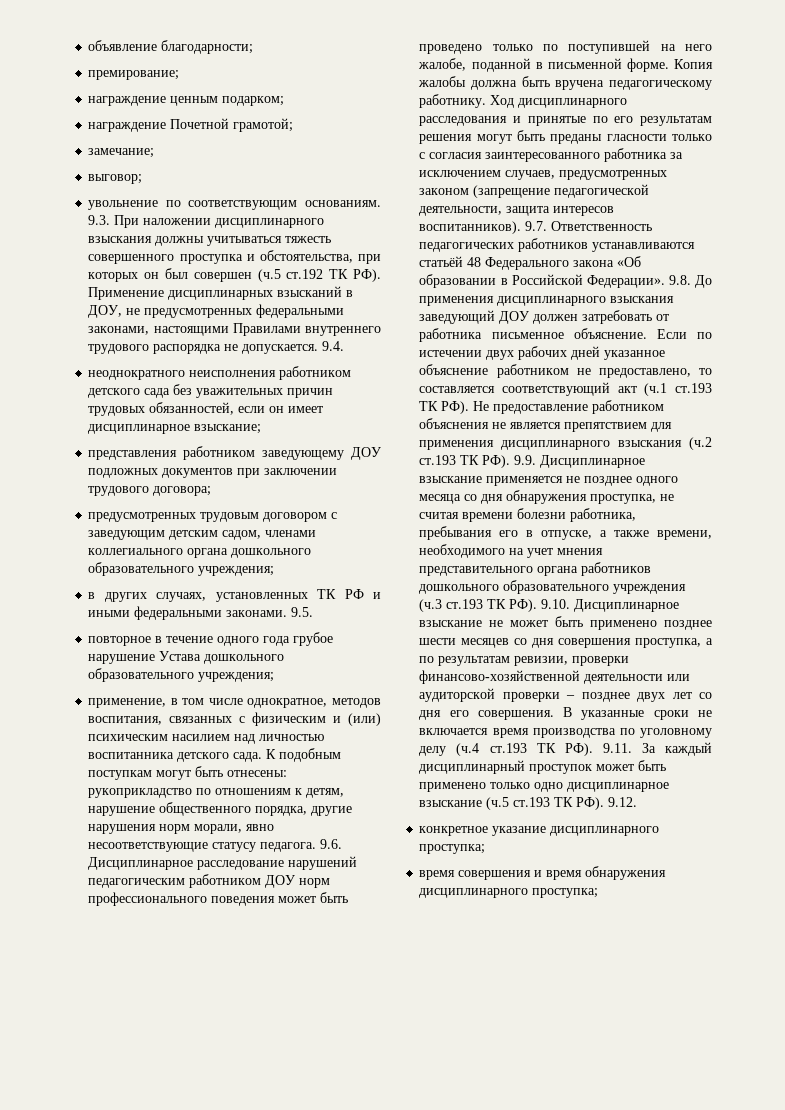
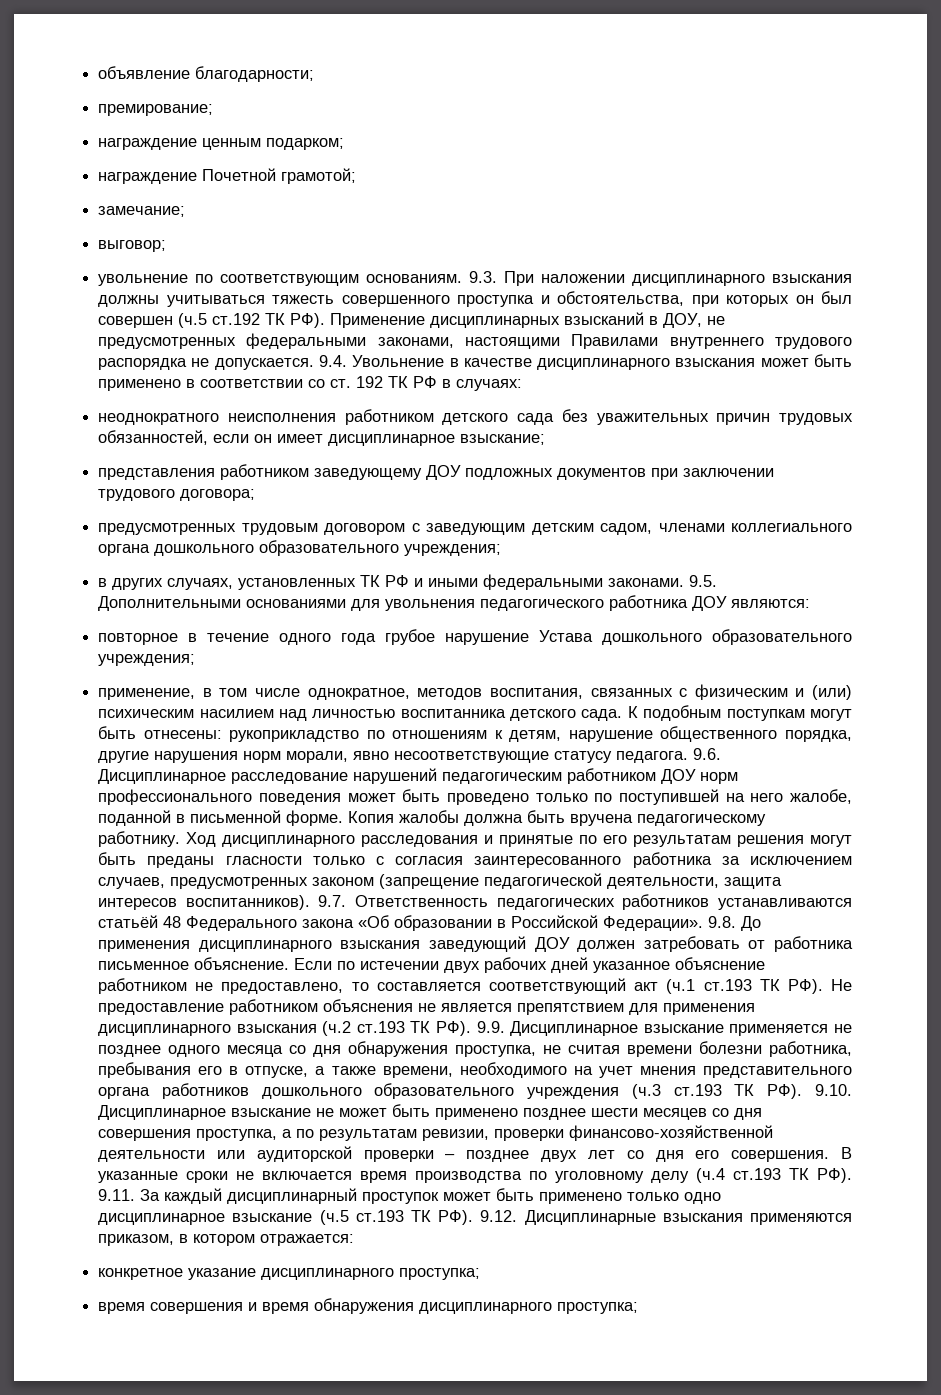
- 9.4.
+ 9.4. Увольнение в качестве дисциплинарного взыскания может быть применено в соответствии со ст. 192 ТК РФ в случаях:
- 9.5.
+ 9.5. Дополнительными основаниями для увольнения педагогического работника ДОУ являются:
- В указанные сроки не включается время производства по уголовному делу (ч.4 ст.193 ТК РФ). 9.11. За каждый дисциплинарный проступок может быть применено только одно дисциплинарное взыскание (ч.5 ст.193 ТК РФ). 9.12.
+ В указанные сроки не включается время производства по уголовному делу (ч.4 ст.193 ТК РФ). 9.11. За каждый дисциплинарный проступок может быть применено только одно дисциплинарное взыскание (ч.5 ст.193 ТК РФ). 9.12. Дисциплинарные взыскания применяются приказом, в котором отражается:

